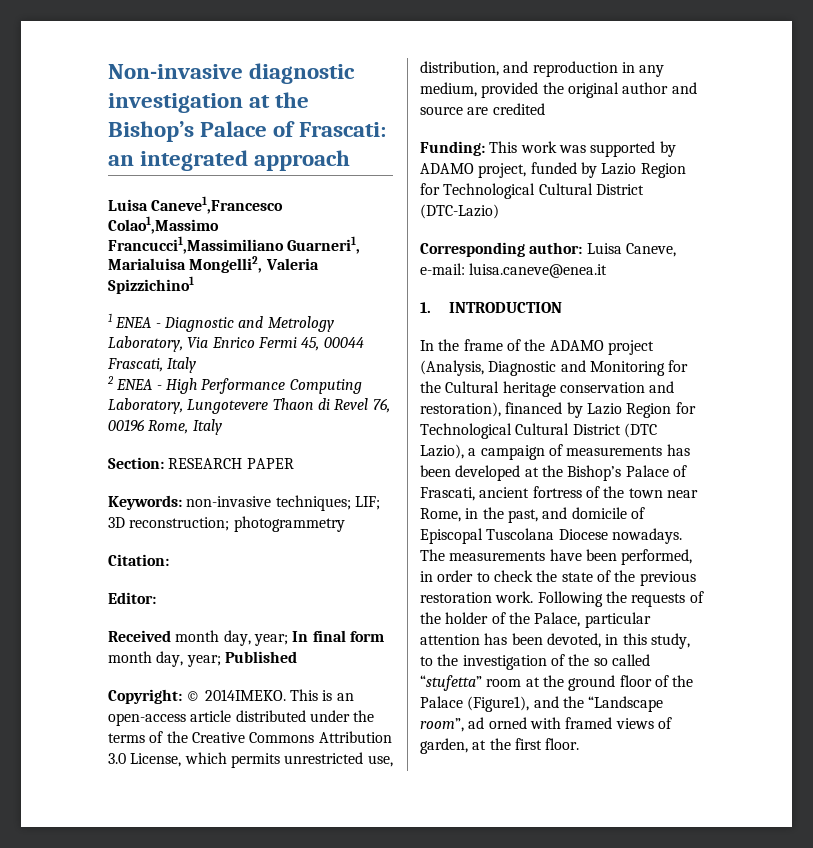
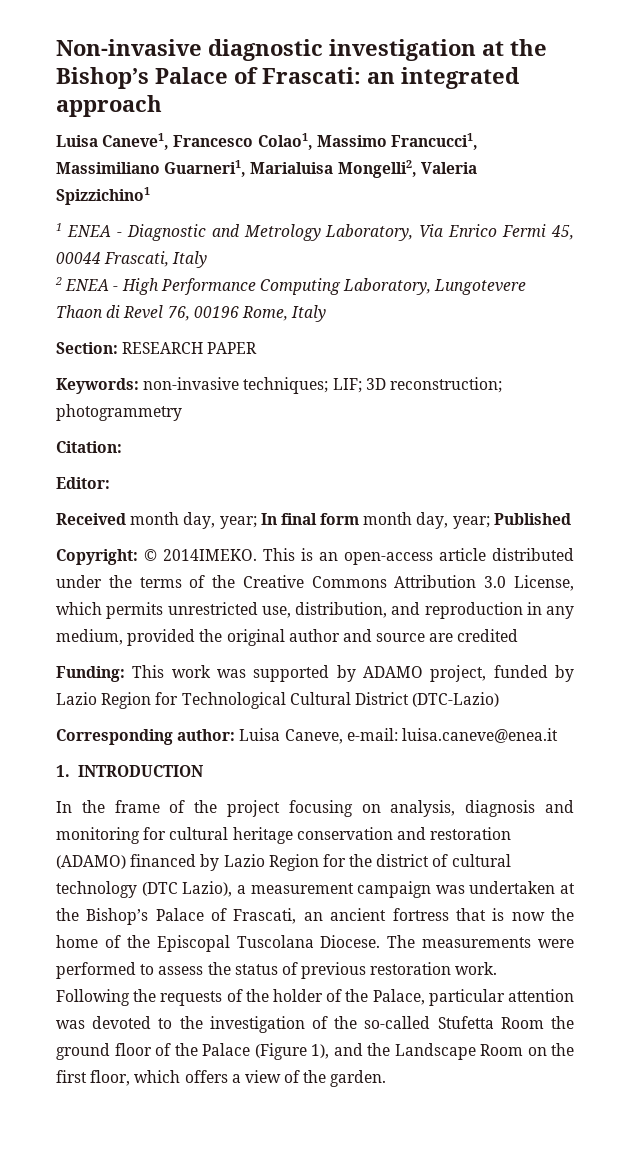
- Luisa Caneve1,Francesco Colao1,Massimo Francucci1,Massimiliano Guarneri1, Marialuisa Mongelli2, Valeria Spizzichino1
+ Luisa Caneve1, Francesco Colao1, Massimo Francucci1, Massimiliano Guarneri1, Marialuisa Mongelli2, Valeria Spizzichino1
- In the frame of the ADAMO project (Analysis, Diagnostic and Monitoring for the Cultural heritage conservation and restoration), financed by Lazio Region for Technological Cultural District (DTC Lazio), a campaign of measurements has been developed at the Bishop’s Palace of Frascati, ancient fortress of the town near Rome, in the past, and domicile of Episcopal Tuscolana Diocese nowadays. The measurements have been performed, in order to check the state of the previous restoration work.
+ In the frame of the project focusing on analysis, diagnosis and monitoring for cultural heritage conservation and restoration (ADAMO) financed by Lazio Region for the district of cultural technology (DTC Lazio), a measurement campaign was undertaken at the Bishop’s Palace of Frascati, an ancient fortress that is now the home of the Episcopal Tuscolana Diocese. The measurements were performed to assess the status of previous restoration work.
- Following the requests of the holder of the Palace, particular attention has been devoted, in this study, to the investigation of the so called “stufetta” room at the ground floor of the Palace (Figure1), and the “Landscape room”, ad orned with framed views of garden, at the first floor.
+ Following the requests of the holder of the Palace, particular attention was devoted to the investigation of the so-called Stufetta Room the ground floor of the Palace (Figure 1), and the Landscape Room on the first floor, which offers a view of the garden.

